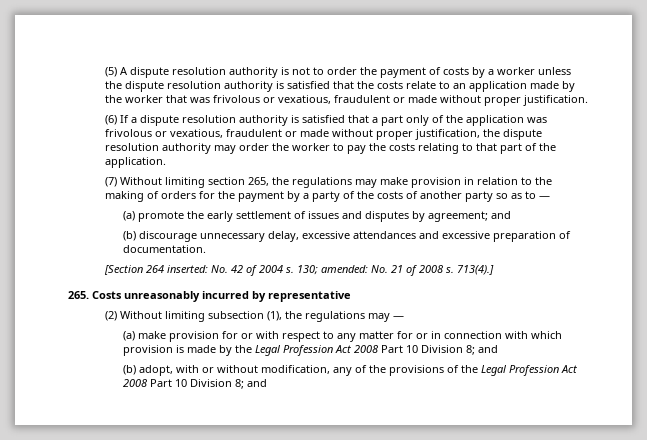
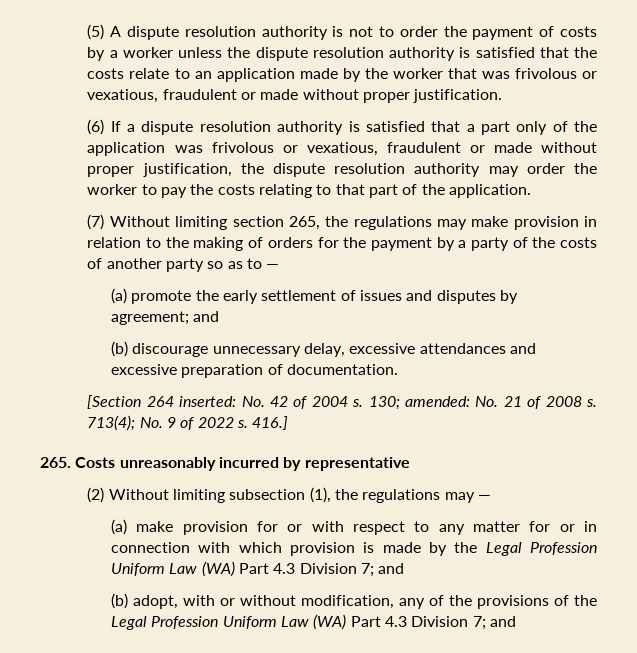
- 713(4).]
+ 713(4); No. 9 of 2022 s. 416.]
- (a) make provision for or with respect to any matter for or in connection with which provision is made by the Legal Profession Act 2008 Part 10 Division 8; and
+ (a) make provision for or with respect to any matter for or in connection with which provision is made by the Legal Profession Uniform Law (WA) Part 4.3 Division 7; and
- (b) adopt, with or without modification, any of the provisions of the Legal Profession Act 2008 Part 10 Division 8; and
+ (b) adopt, with or without modification, any of the provisions of the Legal Profession Uniform Law (WA) Part 4.3 Division 7; and

